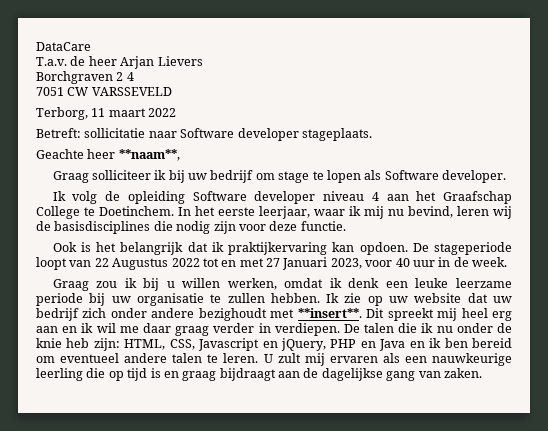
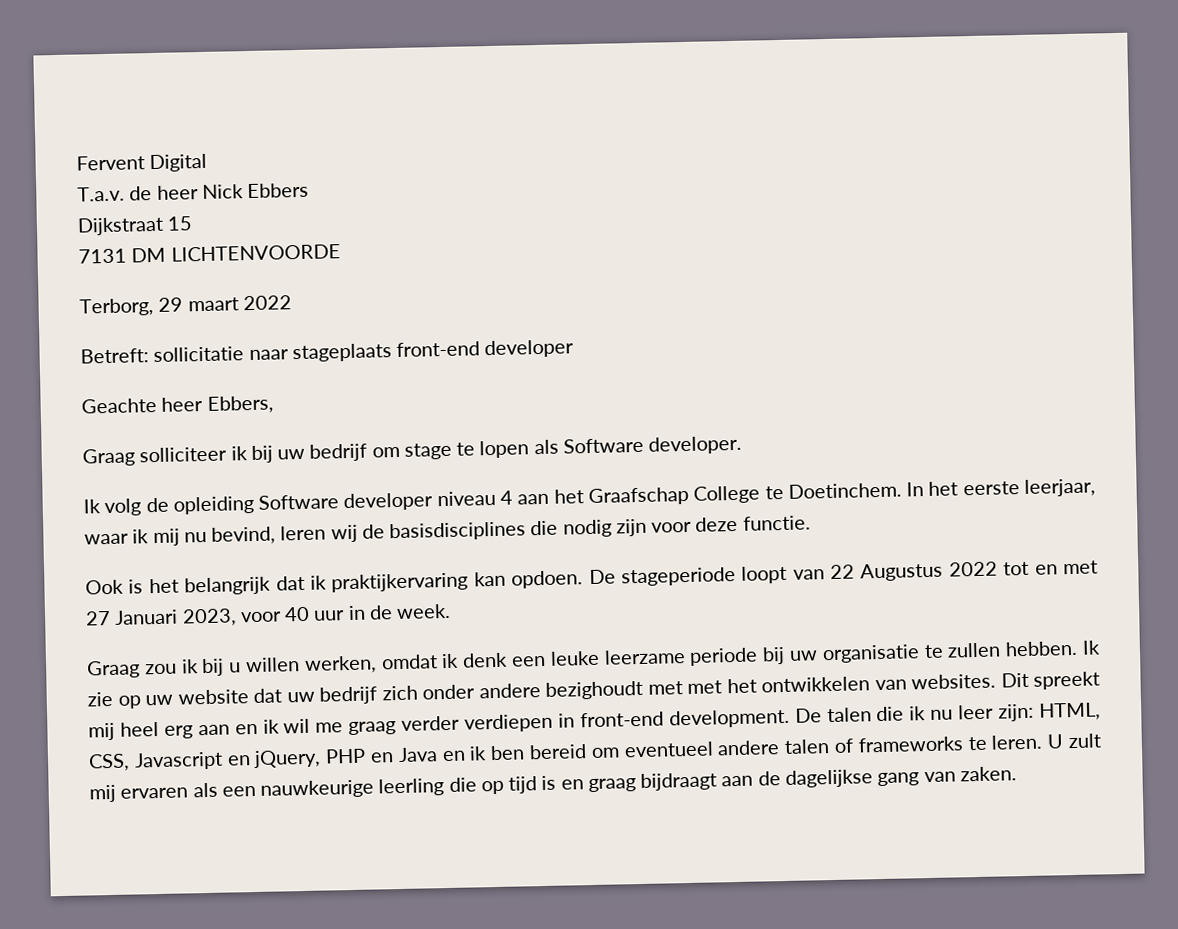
- DataCare
+ Fervent Digital
- T.a.v. de heer Arjan Lievers
- Borchgraven 2 4
- 7051 CW VARSSEVELD
+ T.a.v. de heer Nick Ebbers
+ Dijkstraat 15
+ 7131 DM LICHTENVOORDE
- Terborg, 11 maart 2022
+ Terborg, 29 maart 2022
- Betreft: sollicitatie naar Software developer stageplaats.
+ Betreft: sollicitatie naar stageplaats front-end developer
- Geachte heer **naam**,
+ Geachte heer Ebbers,
- Ik zie op uw website dat uw bedrijf zich onder andere bezighoudt met **insert**.
+ Ik zie op uw website dat uw bedrijf zich onder andere bezighoudt met met het ontwikkelen van websites.
- Dit spreekt mij heel erg aan en ik wil me daar graag verder in verdiepen.
+ Dit spreekt mij heel erg aan en ik wil me graag verder verdiepen in front-end development.
- De talen die ik nu onder de knie heb zijn: HTML, CSS, Javascript en jQuery, PHP en Java en ik ben bereid om eventueel andere talen te leren.
+ De talen die ik nu leer zijn: HTML, CSS, Javascript en jQuery, PHP en Java en ik ben bereid om eventueel andere talen of frameworks te leren.

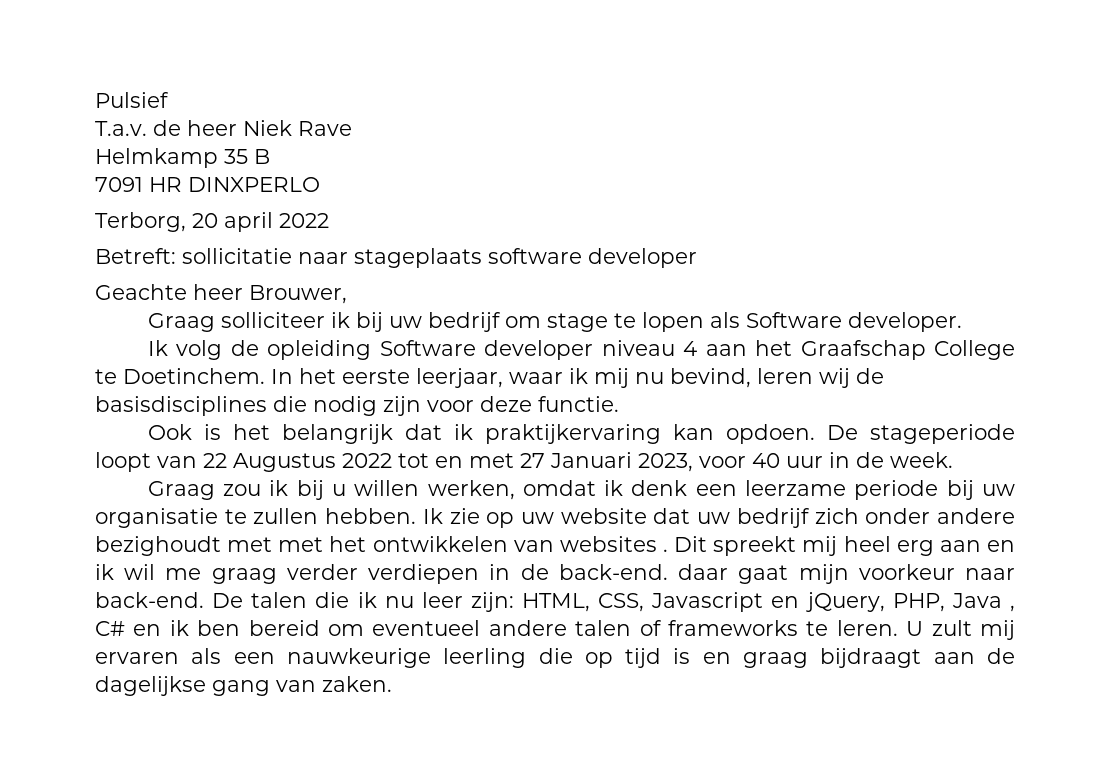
- Fervent Digital
+ Pulsief
- T.a.v. de heer Nick Ebbers
- Dijkstraat 15
- 7131 DM LICHTENVOORDE
+ T.a.v. de heer Niek Rave
+ Helmkamp 35 B
+ 7091 HR DINXPERLO
- Terborg, 29 maart 2022
+ Terborg, 20 april 2022
- Betreft: sollicitatie naar stageplaats front-end developer
+ Betreft: sollicitatie naar stageplaats software developer
- Geachte heer Ebbers,
+ Geachte heer Brouwer,
- Graag zou ik bij u willen werken, omdat ik denk een leuke leerzame periode bij uw organisatie te zullen hebben.
+ Graag zou ik bij u willen werken, omdat ik denk een leerzame periode bij uw organisatie te zullen hebben.
- Ik zie op uw website dat uw bedrijf zich onder andere bezighoudt met met het ontwikkelen van websites.
+ Ik zie op uw website dat uw bedrijf zich onder andere bezighoudt met met het ontwikkelen van websites .
- Dit spreekt mij heel erg aan en ik wil me graag verder verdiepen in front-end development.
+ Dit spreekt mij heel erg aan en ik wil me graag verder verdiepen in de back-end. daar gaat mijn voorkeur naar back-end.
- De talen die ik nu leer zijn: HTML, CSS, Javascript en jQuery, PHP en Java en ik ben bereid om eventueel andere talen of frameworks te leren.
+ De talen die ik nu leer zijn: HTML, CSS, Javascript en jQuery, PHP, Java , C# en ik ben bereid om eventueel andere talen of frameworks te leren.

